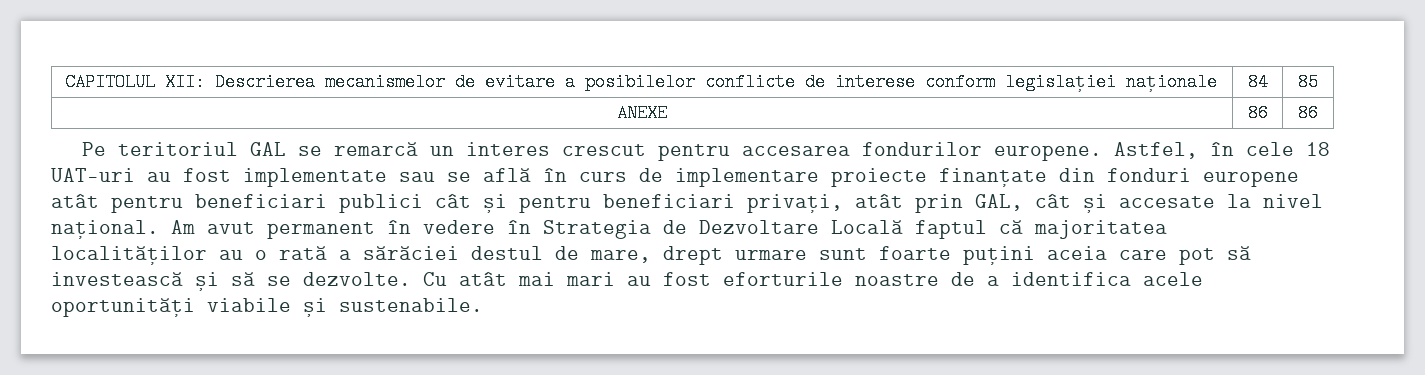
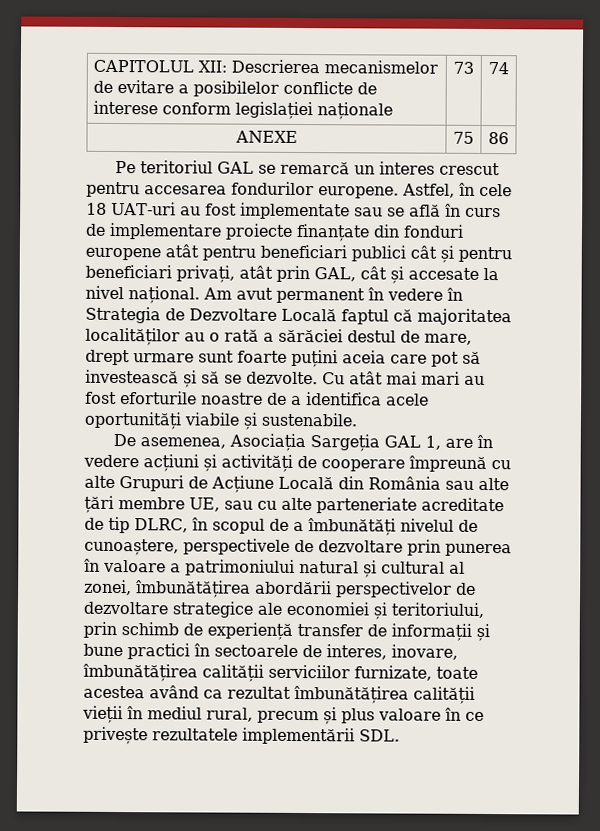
- CAPITOLUL XII: Descrierea mecanismelor de evitare a posibilelor conflicte de interese conform legislației naționale | 84 | 85
+ CAPITOLUL XII: Descrierea mecanismelor de evitare a posibilelor conflicte de interese conform legislației naționale | 73 | 74
- ANEXE | 86 | 86
+ ANEXE | 75 | 86
+ De asemenea, Asociația Sargeția GAL 1, are în vedere acțiuni și activități de cooperare împreună cu alte Grupuri de Acțiune Locală din România sau alte țări membre UE, sau cu alte parteneriate acreditate de tip DLRC, în scopul de a îmbunătăți nivelul de cunoaștere, perspectivele de dezvoltare prin punerea în valoare a patrimoniului natural și cultural al zonei, îmbunătățirea abordării perspectivelor de dezvoltare strategice ale economiei și teritoriului, prin schimb de experiență transfer de informații și bune practici în sectoarele de interes, inovare, îmbunătățirea calității serviciilor furnizate, toate acestea având ca rezultat îmbunătățirea calității vieții în mediul rural, precum și plus valoare în ce privește rezultatele implementării SDL.

